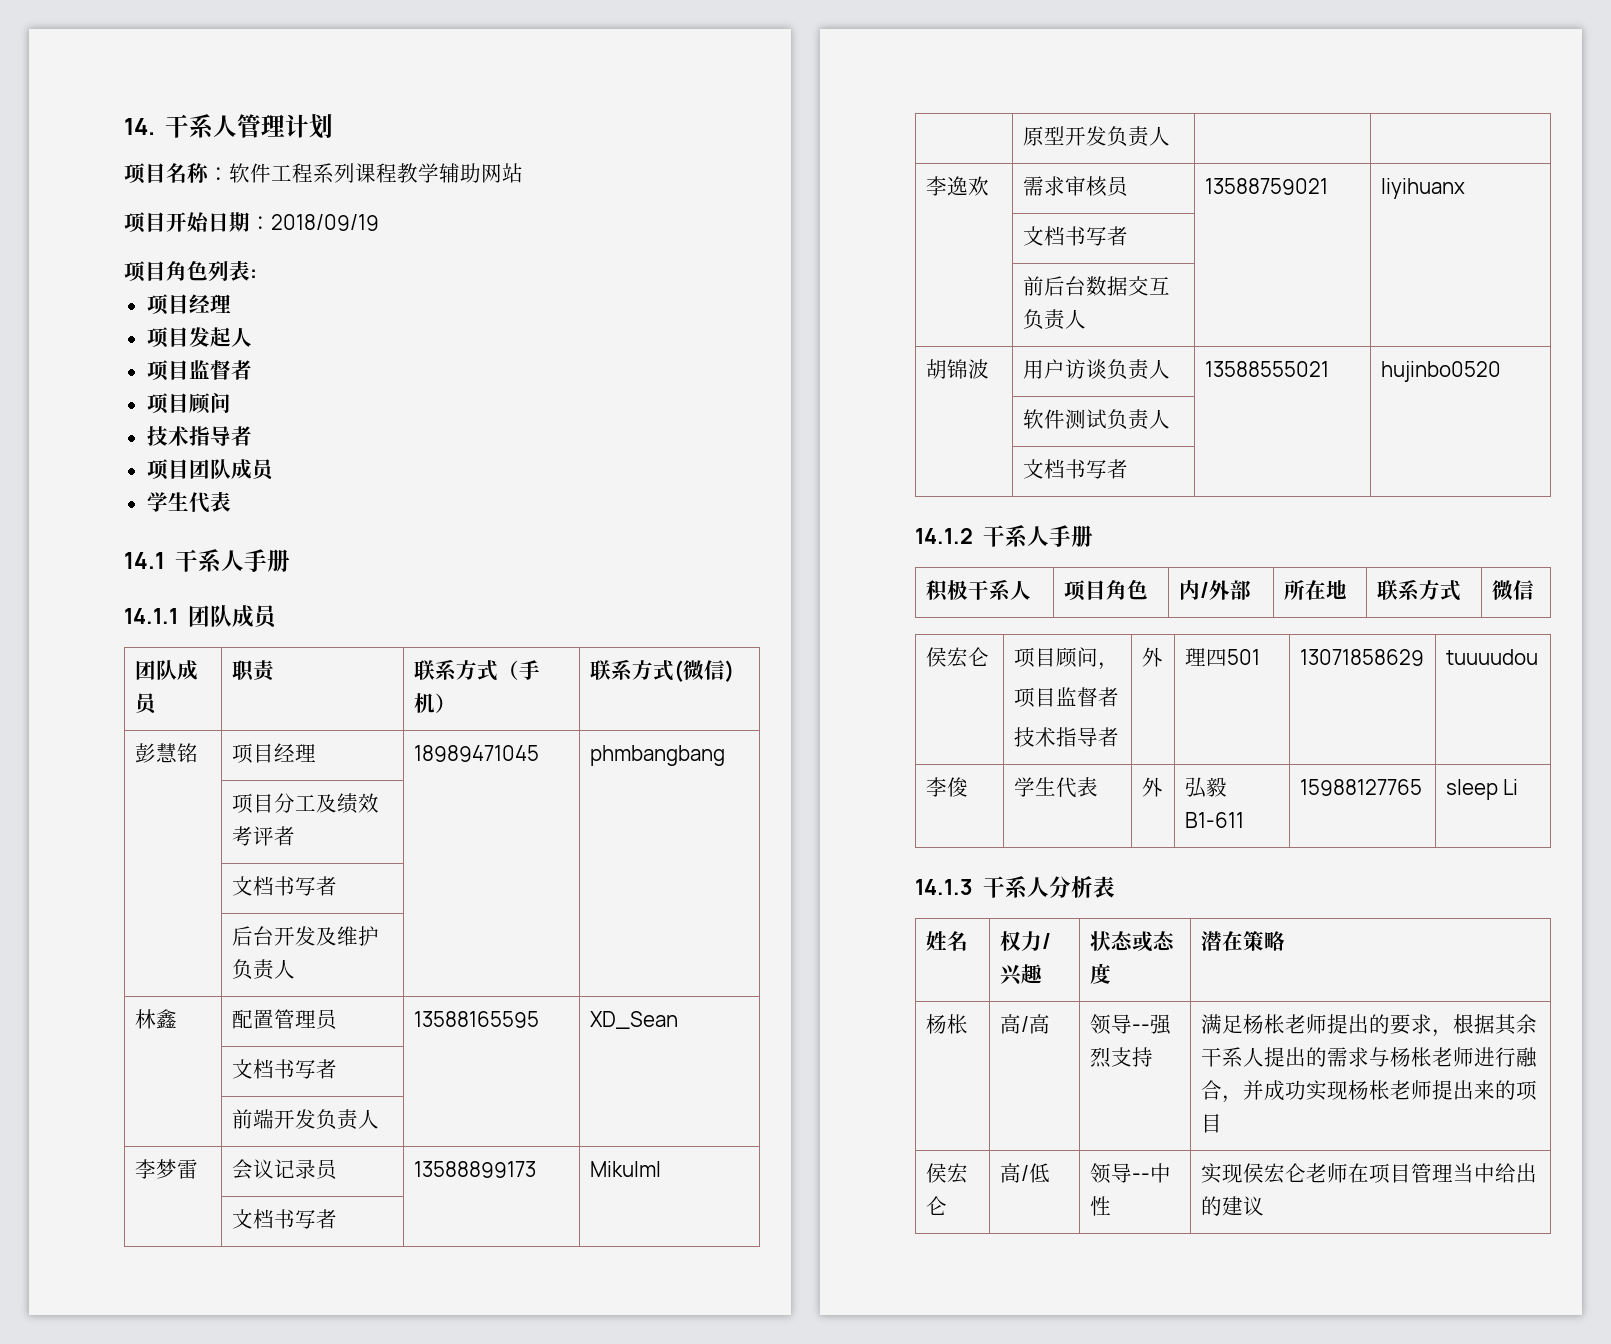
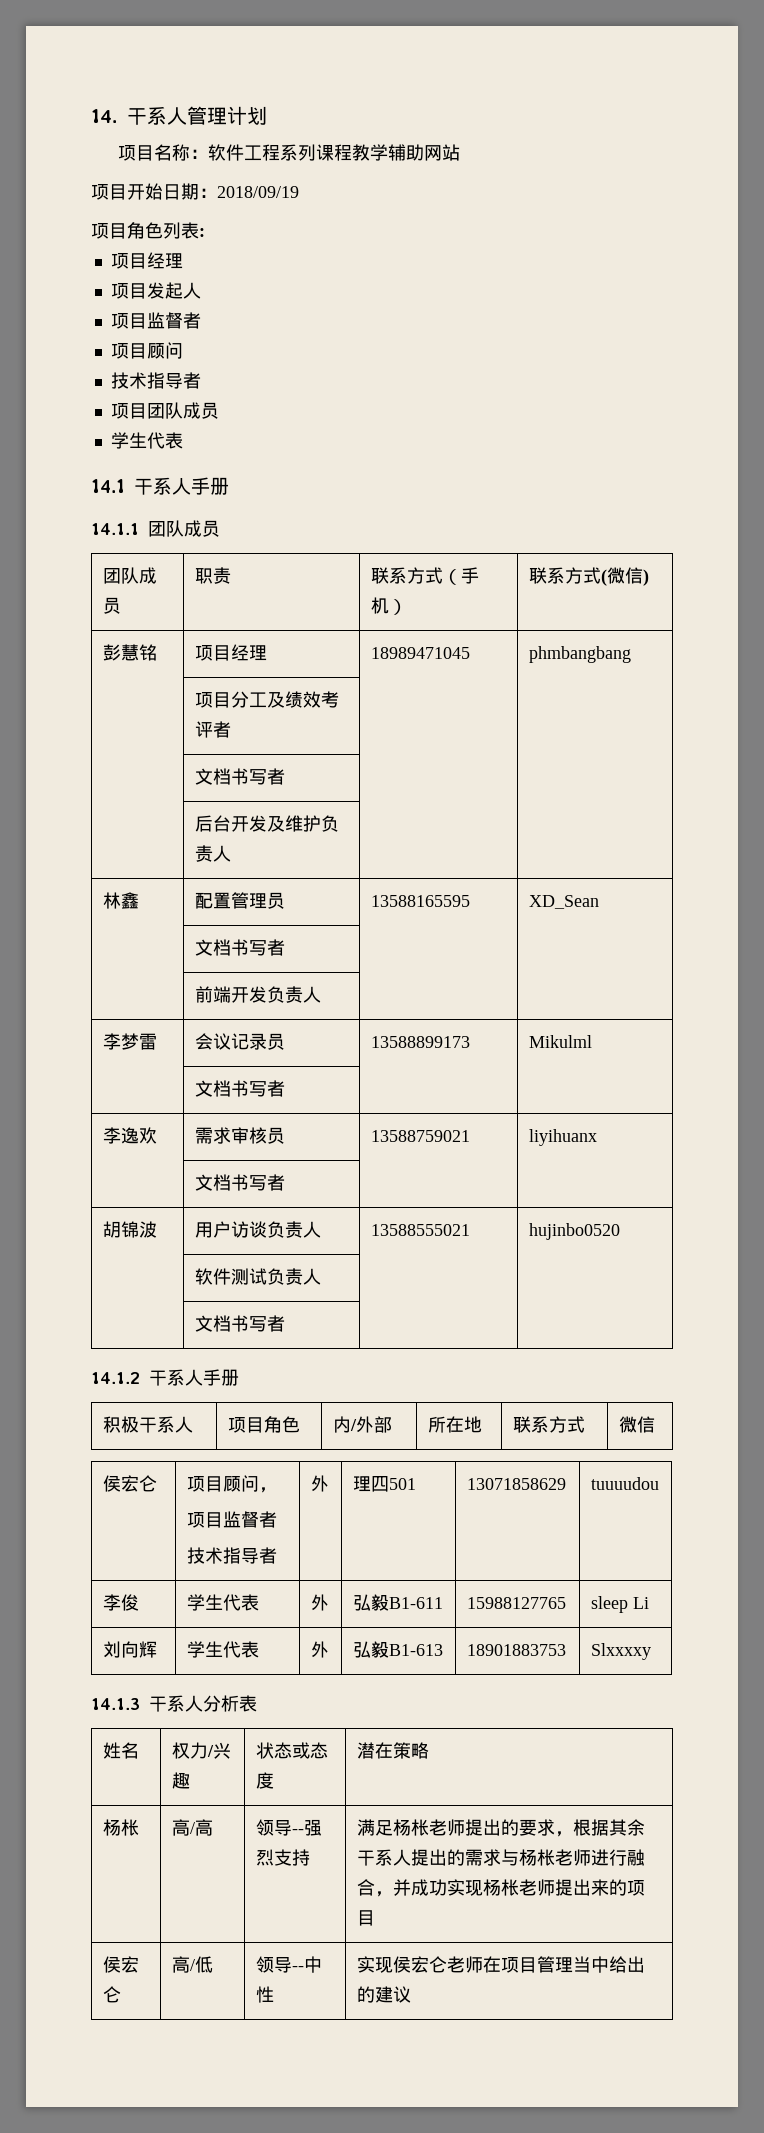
- | 原型开发负责人 | |
- | 前后台数据交互负责人 | |
+ 刘向辉 | 学生代表 | 外 | 弘毅B1-613 | 18901883753 | Slxxxxy

